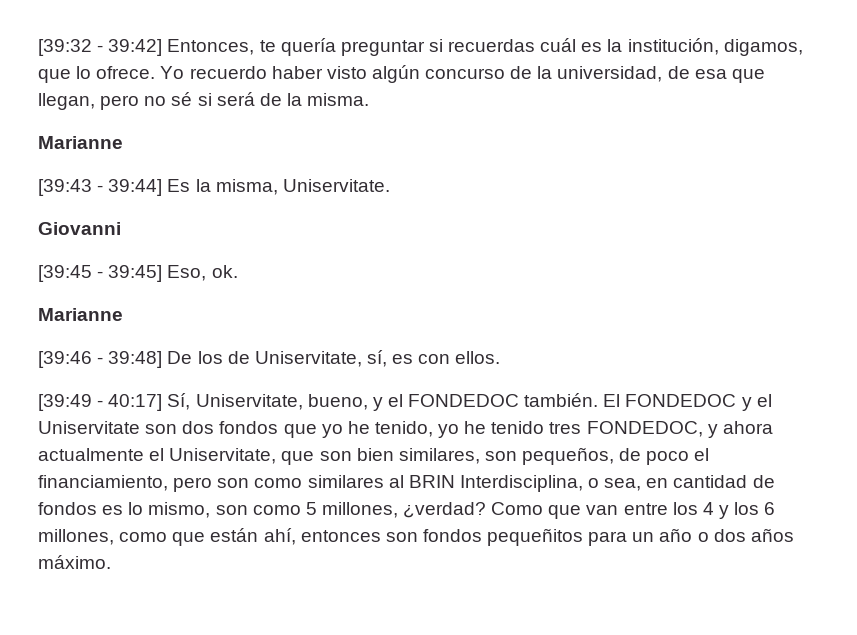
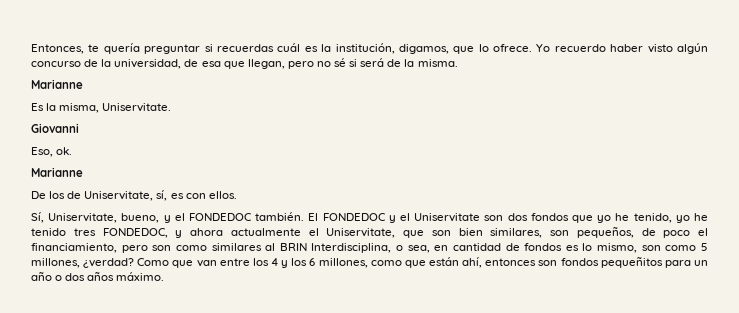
- [39:32 - 39:42] Entonces, te quería preguntar si recuerdas cuál es la institución, digamos, que lo ofrece.
+ Entonces, te quería preguntar si recuerdas cuál es la institución, digamos, que lo ofrece.
- [39:43 - 39:44] Es la misma, Uniservitate.
+ Es la misma, Uniservitate.
- [39:45 - 39:45] Eso, ok.
+ Eso, ok.
- [39:46 - 39:48] De los de Uniservitate, sí, es con ellos.
+ De los de Uniservitate, sí, es con ellos.
- [39:49 - 40:17] Sí, Uniservitate, bueno, y el FONDEDOC también.
+ Sí, Uniservitate, bueno, y el FONDEDOC también.

